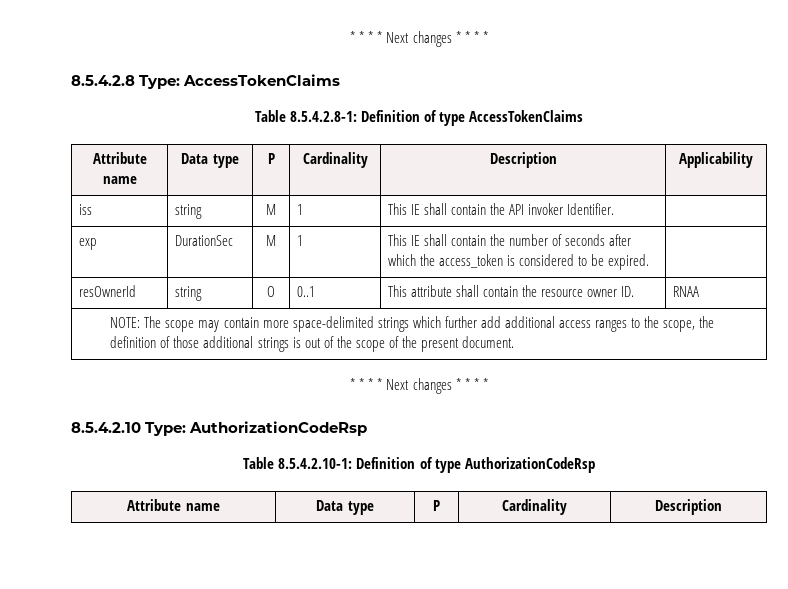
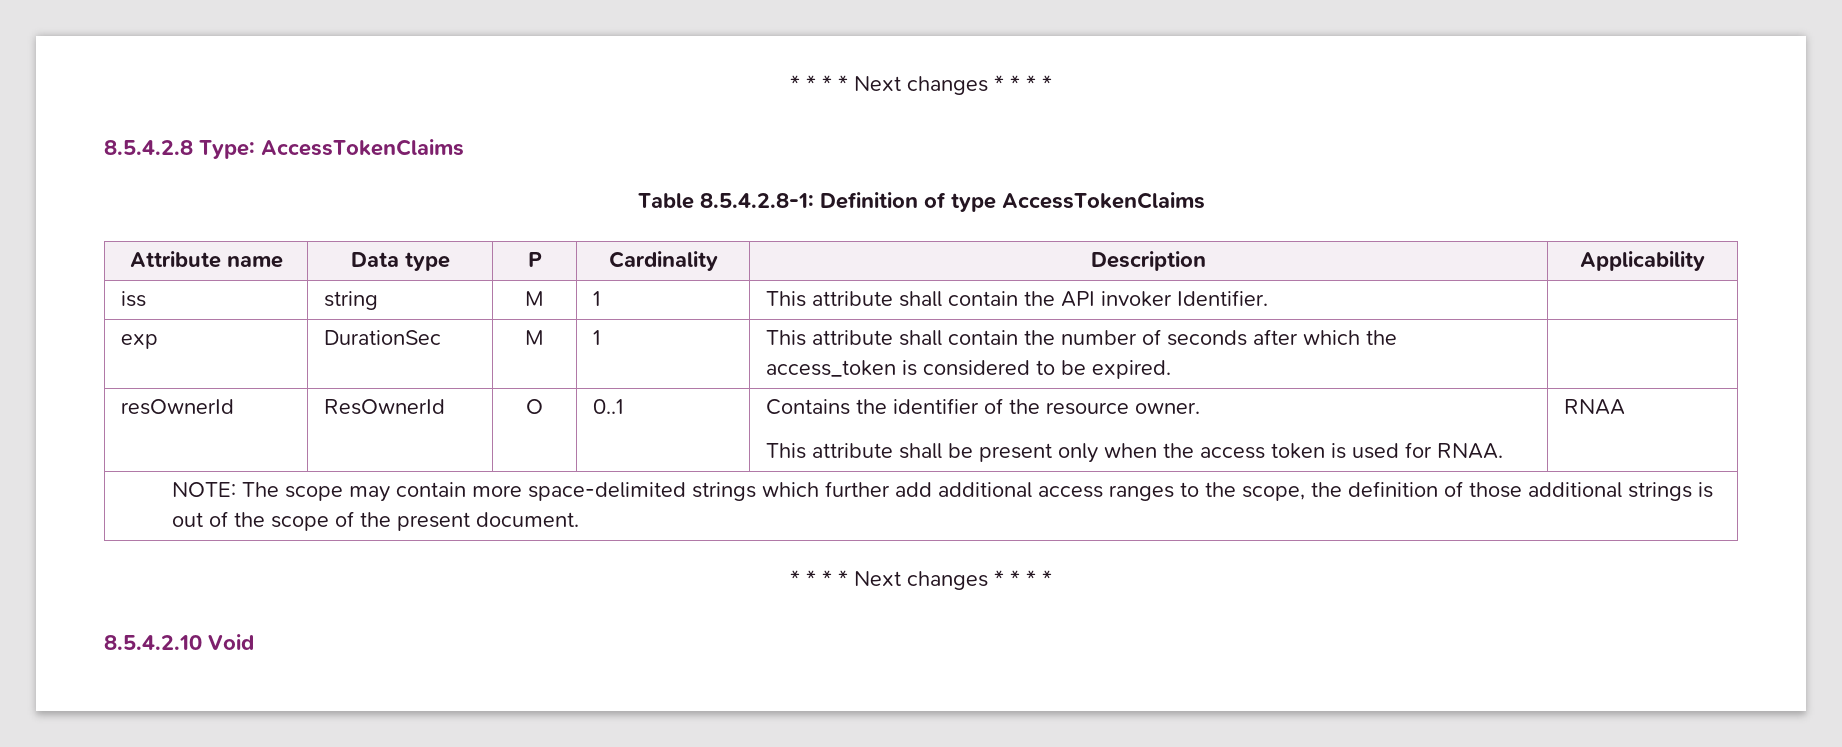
- iss | string | M | 1 | This IE shall contain the API invoker Identifier. |
+ iss | string | M | 1 | This attribute shall contain the API invoker Identifier. |
- exp | DurationSec | M | 1 | This IE shall contain the number of seconds after which the access_token is considered to be expired. |
+ exp | DurationSec | M | 1 | This attribute shall contain the number of seconds after which the access_token is considered to be expired. |
- resOwnerId | string | O | 0..1 | This attribute shall contain the resource owner ID. | RNAA
+ resOwnerId | ResOwnerId | O | 0..1 | Contains the identifier of the resource owner.
+ This attribute shall be present only when the access token is used for RNAA. | RNAA
- 8.5.4.2.10 Type: AuthorizationCodeRsp
- Table 8.5.4.2.10-1: Definition of type AuthorizationCodeRsp
- Attribute name | Data type | P | Cardinality | Description
+ 8.5.4.2.10 Void

